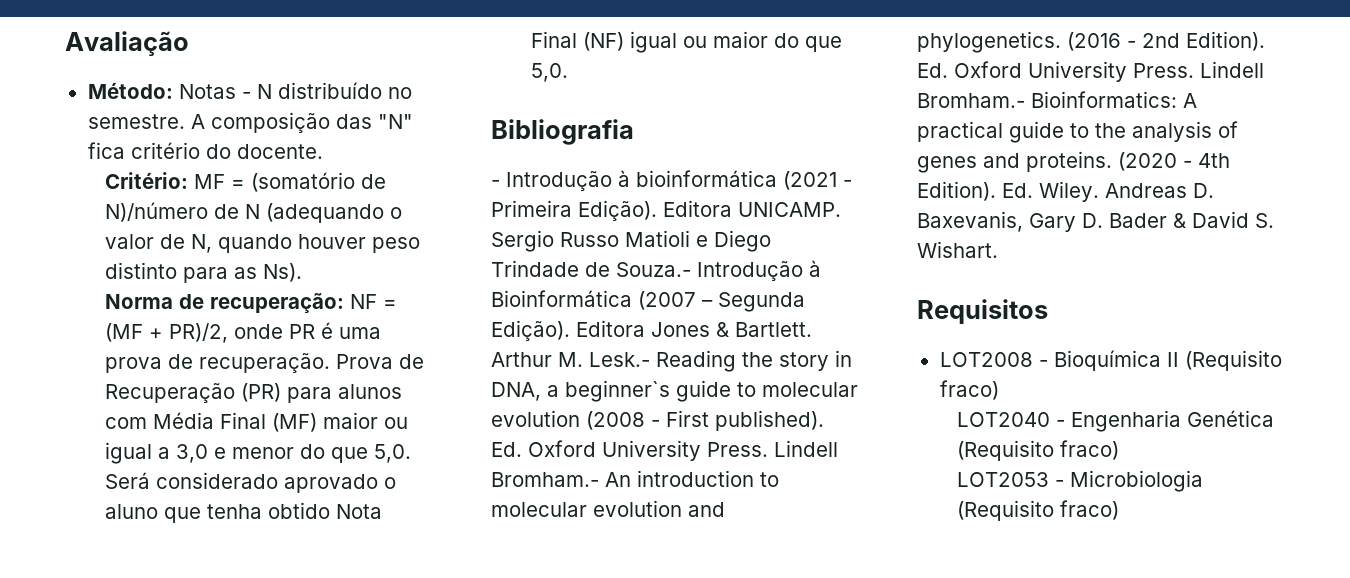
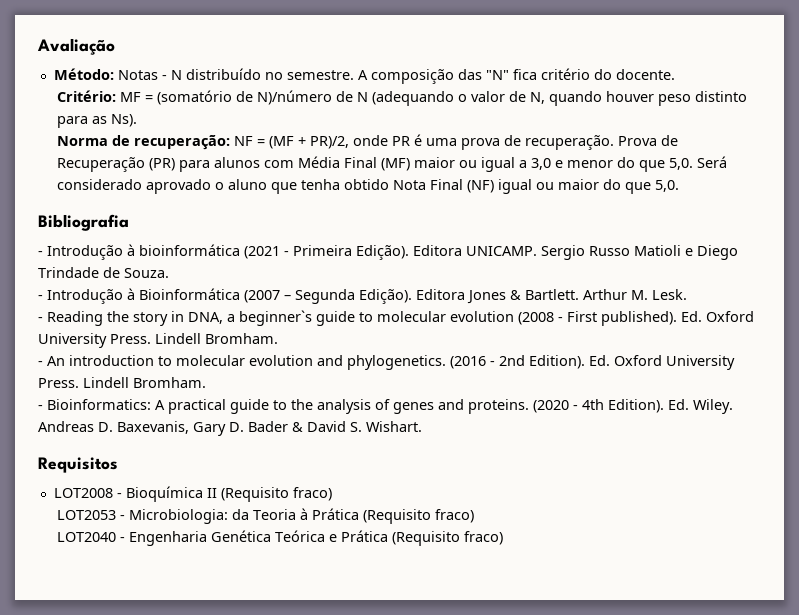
- Sergio Russo Matioli e Diego Trindade de Souza.- Introdução à Bioinformática (2007 – Segunda Edição).
+ Sergio Russo Matioli e Diego Trindade de Souza.
+ - Introdução à Bioinformática (2007 – Segunda Edição).
- Arthur M. Lesk.- Reading the story in DNA, a beginner`s guide to molecular evolution (2008 - First published). Ed. Oxford University Press. Lindell Bromham.- An introduction to molecular evolution and phylogenetics.
+ Arthur M. Lesk.
+ - Reading the story in DNA, a beginner`s guide to molecular evolution (2008 - First published). Ed. Oxford University Press. Lindell Bromham.
+ - An introduction to molecular evolution and phylogenetics.
- (2016 - 2nd Edition). Ed. Oxford University Press. Lindell Bromham.- Bioinformatics: A practical guide to the analysis of genes and proteins.
+ (2016 - 2nd Edition). Ed. Oxford University Press. Lindell Bromham.
+ - Bioinformatics: A practical guide to the analysis of genes and proteins.
+ LOT2053 - Microbiologia: da Teoria à Prática (Requisito fraco)
- LOT2040 - Engenharia Genética (Requisito fraco)
- LOT2053 - Microbiologia (Requisito fraco)
+ LOT2040 - Engenharia Genética Teórica e Prática (Requisito fraco)

